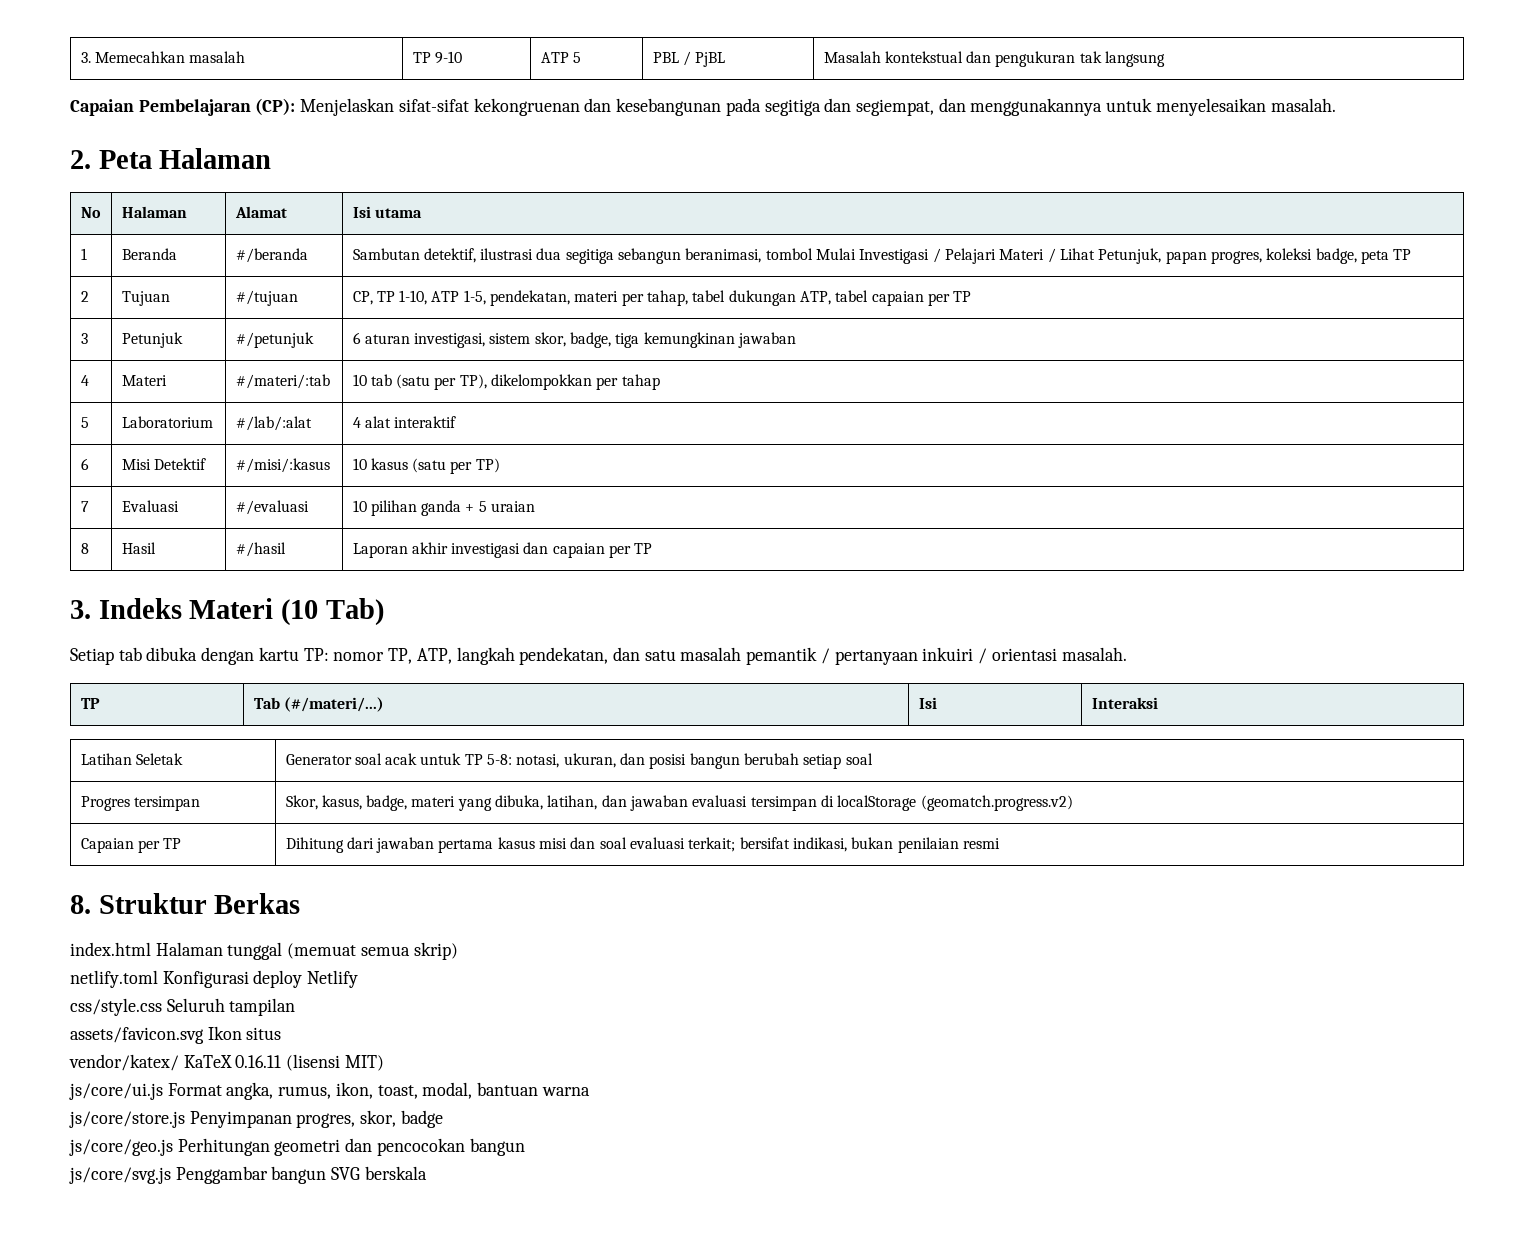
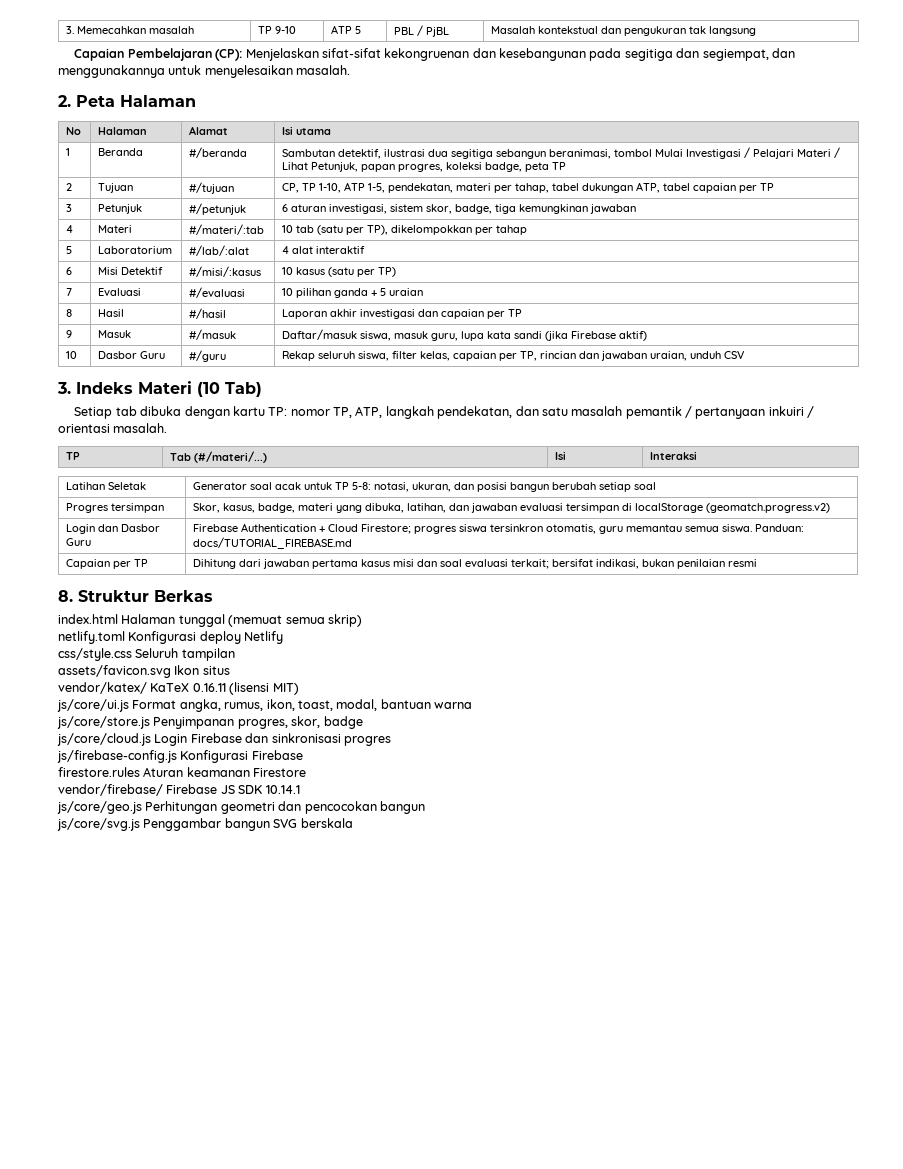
+ 9 | Masuk | #/masuk | Daftar/masuk siswa, masuk guru, lupa kata sandi (jika Firebase aktif)
+ 10 | Dasbor Guru | #/guru | Rekap seluruh siswa, filter kelas, capaian per TP, rincian dan jawaban uraian, unduh CSV
+ Login dan Dasbor Guru | Firebase Authentication + Cloud Firestore; progres siswa tersinkron otomatis, guru memantau semua siswa. Panduan: docs/TUTORIAL_FIREBASE.md
+ js/core/cloud.js Login Firebase dan sinkronisasi progres
+ js/firebase-config.js Konfigurasi Firebase
+ firestore.rules Aturan keamanan Firestore
+ vendor/firebase/ Firebase JS SDK 10.14.1

